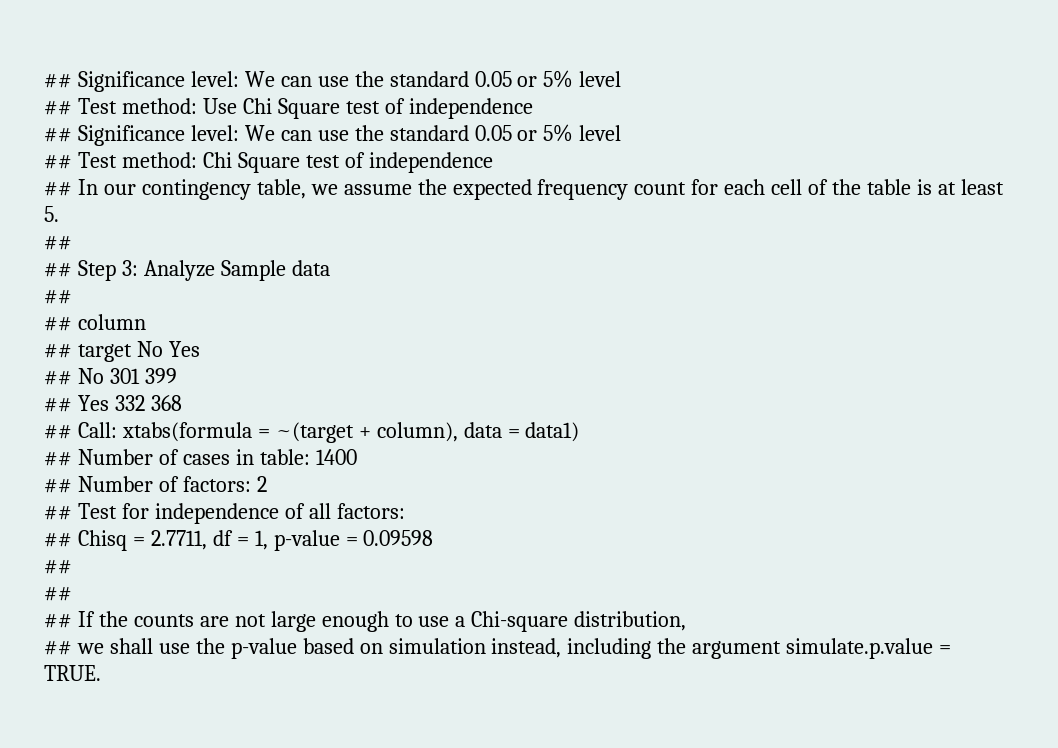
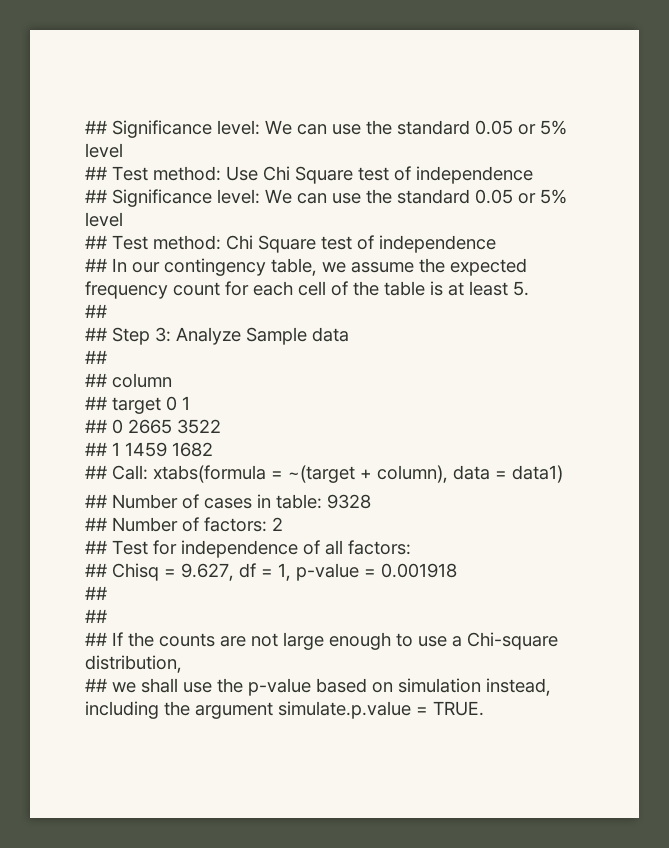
- ## target No Yes
- ## No 301 399
- ## Yes 332 368
+ ## target 0 1
+ ## 0 2665 3522
+ ## 1 1459 1682
- ## Number of cases in table: 1400
+ ## Number of cases in table: 9328
- ## Chisq = 2.7711, df = 1, p-value = 0.09598
+ ## Chisq = 9.627, df = 1, p-value = 0.001918

